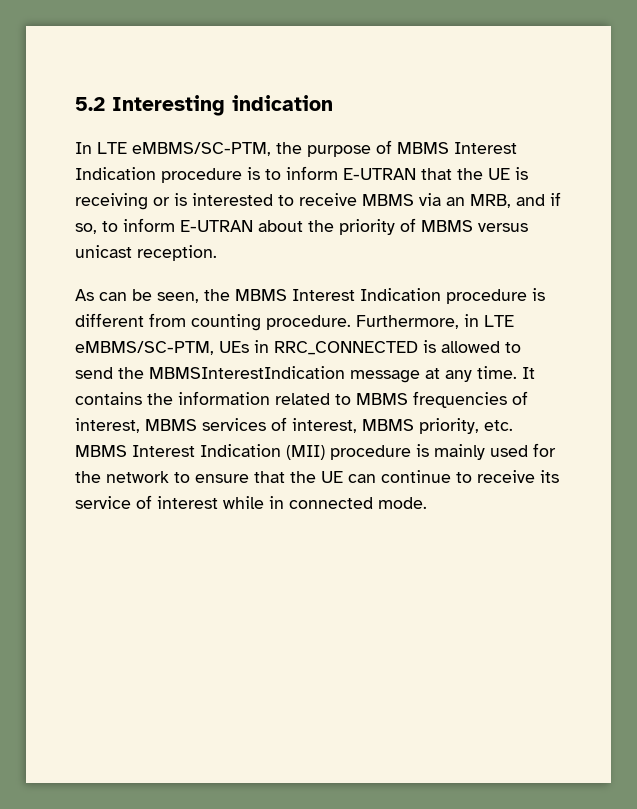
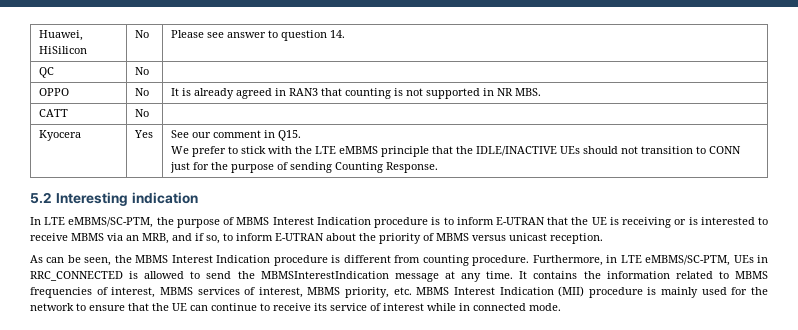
+ Huawei, HiSilicon | No | Please see answer to question 14.
+ QC | No |
+ OPPO | No | It is already agreed in RAN3 that counting is not supported in NR MBS.
+ CATT | No |
+ Kyocera | Yes | See our comment in Q15.
+ We prefer to stick with the LTE eMBMS principle that the IDLE/INACTIVE UEs should not transition to CONN just for the purpose of sending Counting Response.

